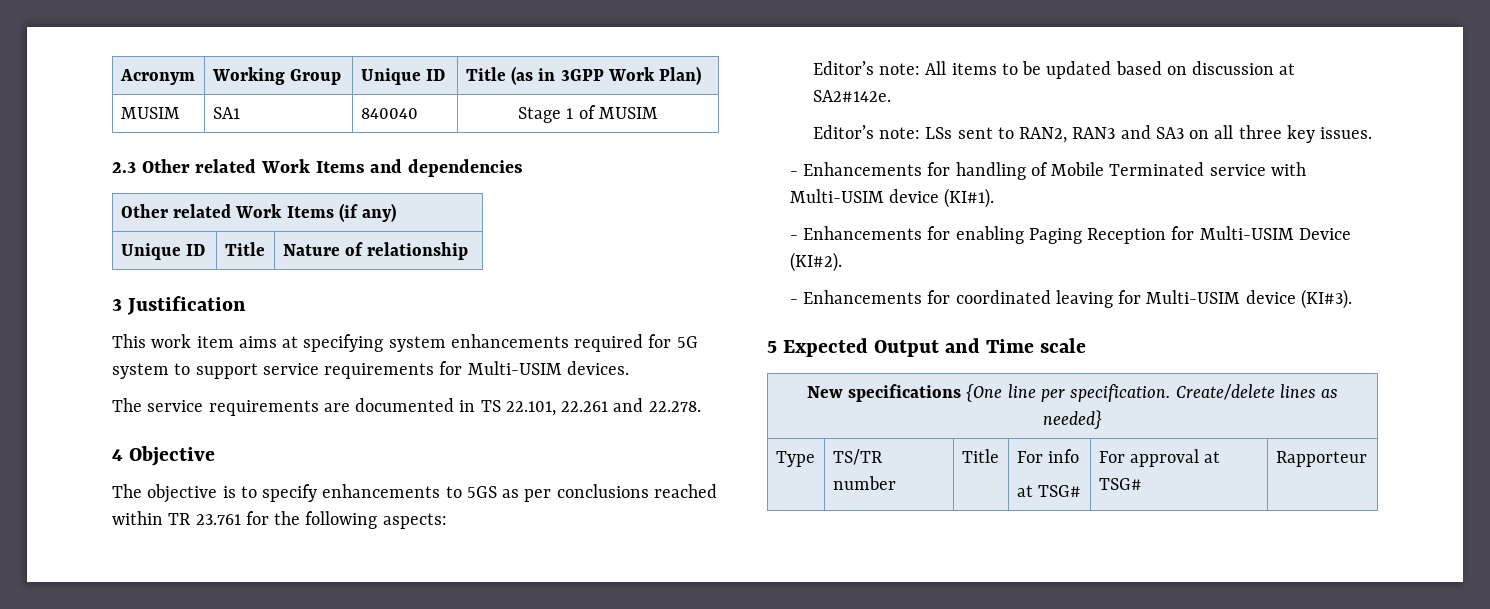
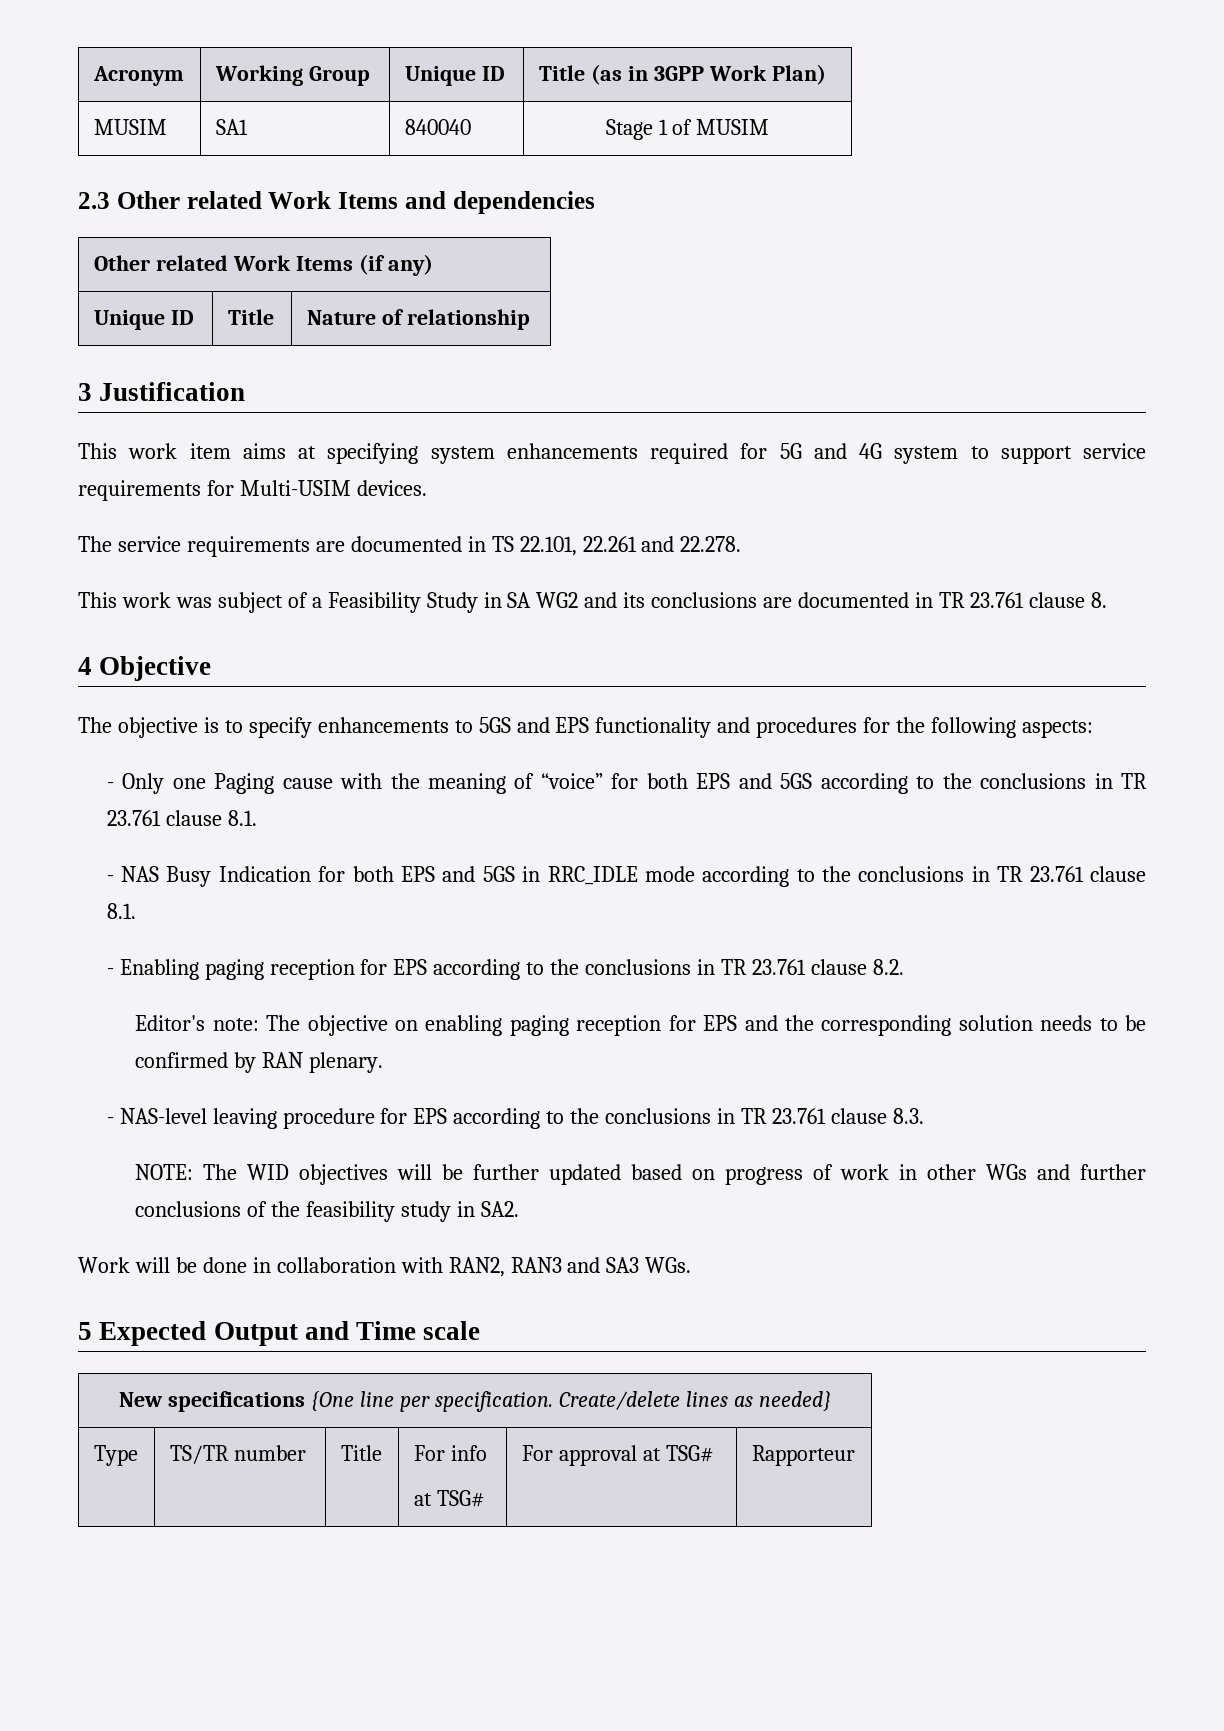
- This work item aims at specifying system enhancements required for 5G system to support service requirements for Multi-USIM devices.
+ This work item aims at specifying system enhancements required for 5G and 4G system to support service requirements for Multi-USIM devices.
+ This work was subject of a Feasibility Study in SA WG2 and its conclusions are documented in TR 23.761 clause 8.
- The objective is to specify enhancements to 5GS as per conclusions reached within TR 23.761 for the following aspects:
- Editor’s note: All items to be updated based on discussion at SA2#142e.
- Editor’s note: LSs sent to RAN2, RAN3 and SA3 on all three key issues.
- - Enhancements for handling of Mobile Terminated service with Multi-USIM device (KI#1).
- - Enhancements for enabling Paging Reception for Multi-USIM Device (KI#2).
- - Enhancements for coordinated leaving for Multi-USIM device (KI#3).
+ The objective is to specify enhancements to 5GS and EPS functionality and procedures for the following aspects:
+ - Only one Paging cause with the meaning of “voice” for both EPS and 5GS according to the conclusions in TR 23.761 clause 8.1.
+ - NAS Busy Indication for both EPS and 5GS in RRC_IDLE mode according to the conclusions in TR 23.761 clause 8.1.
+ - Enabling paging reception for EPS according to the conclusions in TR 23.761 clause 8.2.
+ Editor's note: The objective on enabling paging reception for EPS and the corresponding solution needs to be confirmed by RAN plenary.
+ - NAS-level leaving procedure for EPS according to the conclusions in TR 23.761 clause 8.3.
+ NOTE: The WID objectives will be further updated based on progress of work in other WGs and further conclusions of the feasibility study in SA2.
+ Work will be done in collaboration with RAN2, RAN3 and SA3 WGs.

